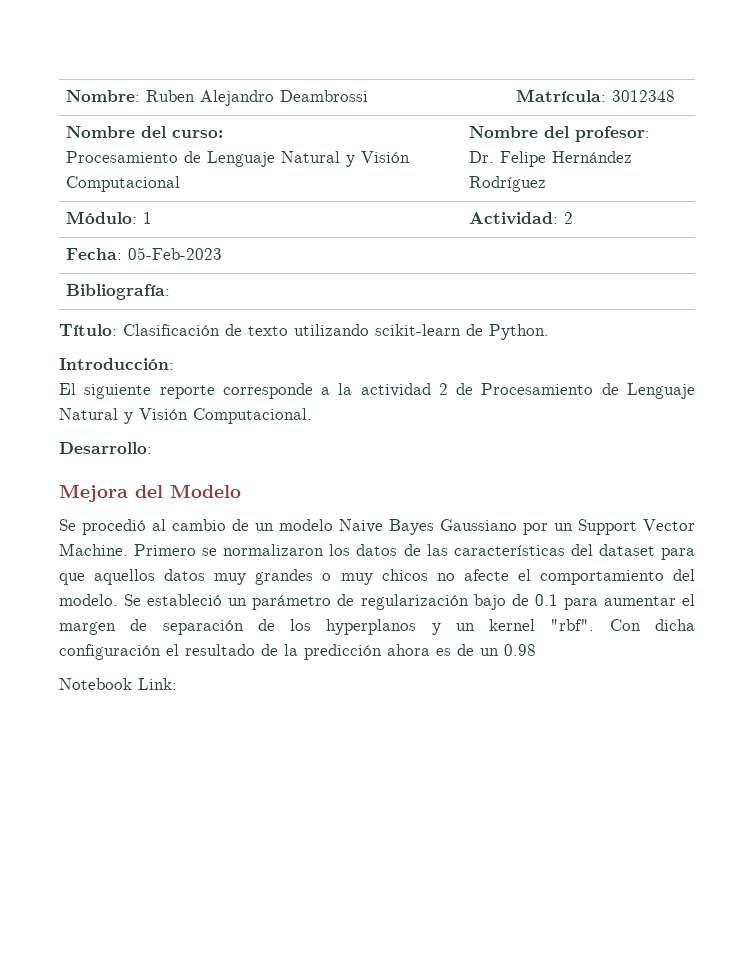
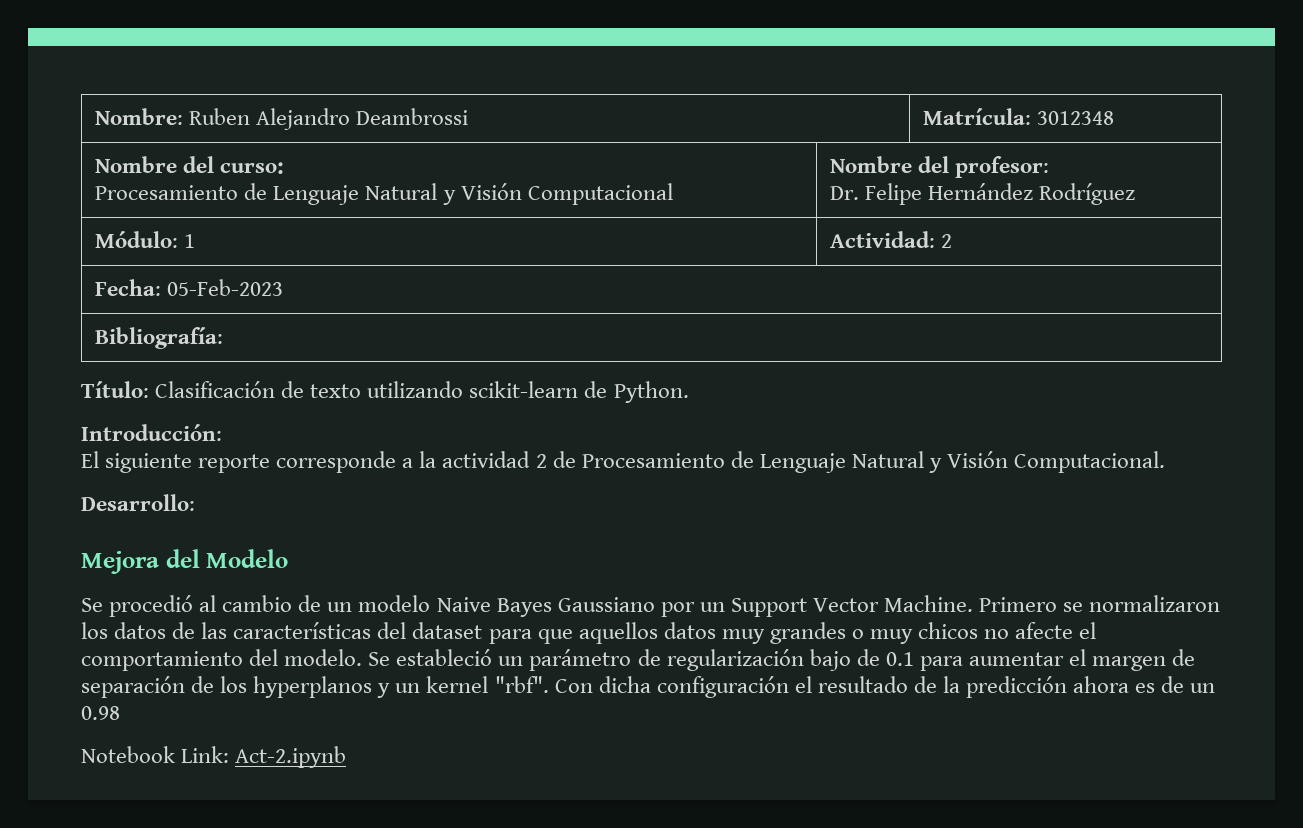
- Notebook Link:
+ Notebook Link: Act-2.ipynb

